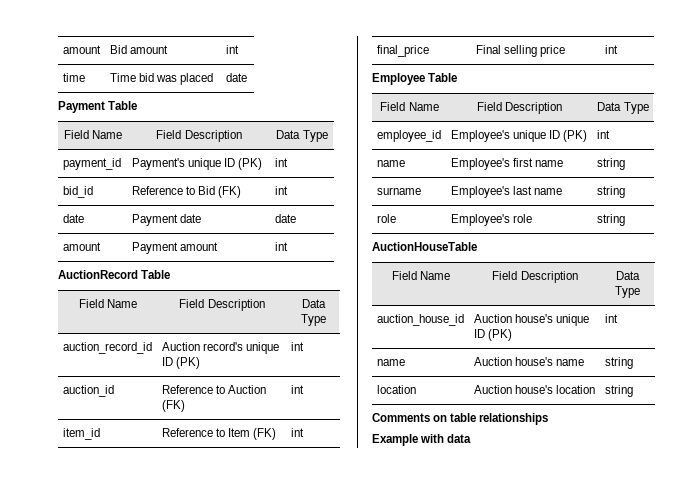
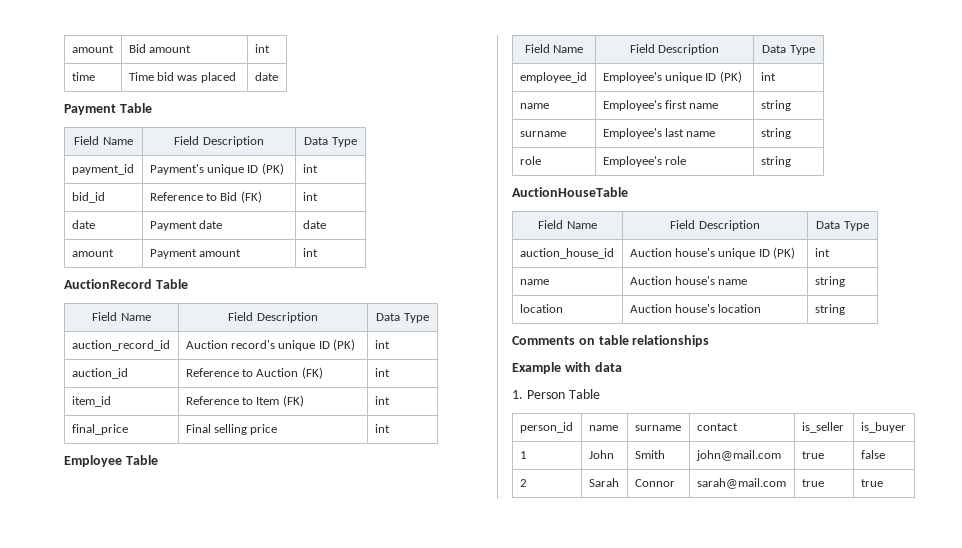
+ 1. Person Table
+ person_id | name | surname | contact | is_seller | is_buyer
+ 1 | John | Smith | john@mail.com | true | false
+ 2 | Sarah | Connor | sarah@mail.com | true | true

